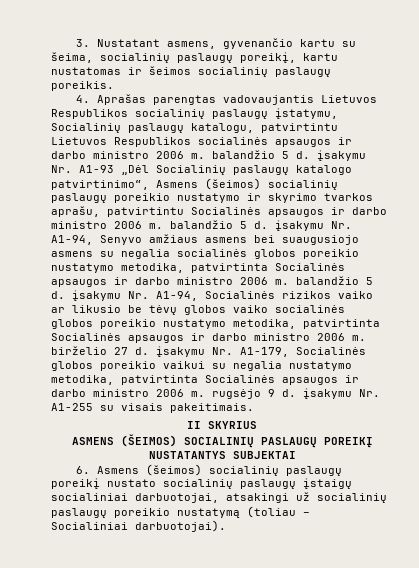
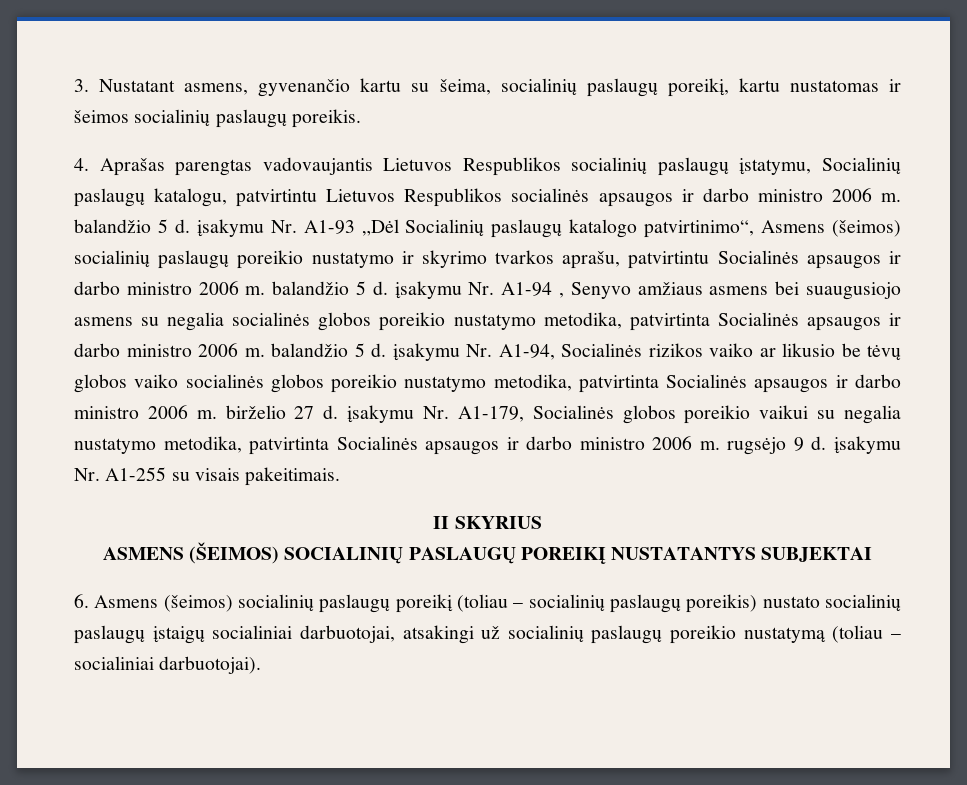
- 4. Aprašas parengtas vadovaujantis Lietuvos Respublikos socialinių paslaugų įstatymu, Socialinių paslaugų katalogu, patvirtintu Lietuvos Respublikos socialinės apsaugos ir darbo ministro 2006 m. balandžio 5 d. įsakymu Nr. A1-93 „Dėl Socialinių paslaugų katalogo patvirtinimo“, Asmens (šeimos) socialinių paslaugų poreikio nustatymo ir skyrimo tvarkos aprašu, patvirtintu Socialinės apsaugos ir darbo ministro 2006 m. balandžio 5 d. įsakymu Nr. A1-94, Senyvo amžiaus asmens bei suaugusiojo asmens su negalia socialinės globos poreikio nustatymo metodika, patvirtinta Socialinės apsaugos ir darbo ministro 2006 m. balandžio 5 d. įsakymu Nr. A1-94, Socialinės rizikos vaiko ar likusio be tėvų globos vaiko socialinės globos poreikio nustatymo metodika, patvirtinta Socialinės apsaugos ir darbo ministro 2006 m. birželio 27 d. įsakymu Nr. A1-179, Socialinės globos poreikio vaikui su negalia nustatymo metodika, patvirtinta Socialinės apsaugos ir darbo ministro 2006 m. rugsėjo 9 d. įsakymu Nr. A1-255 su visais pakeitimais.
+ 4. Aprašas parengtas vadovaujantis Lietuvos Respublikos socialinių paslaugų įstatymu, Socialinių paslaugų katalogu, patvirtintu Lietuvos Respublikos socialinės apsaugos ir darbo ministro 2006 m. balandžio 5 d. įsakymu Nr. A1-93 „Dėl Socialinių paslaugų katalogo patvirtinimo“, Asmens (šeimos) socialinių paslaugų poreikio nustatymo ir skyrimo tvarkos aprašu, patvirtintu Socialinės apsaugos ir darbo ministro 2006 m. balandžio 5 d. įsakymu Nr. A1-94 , Senyvo amžiaus asmens bei suaugusiojo asmens su negalia socialinės globos poreikio nustatymo metodika, patvirtinta Socialinės apsaugos ir darbo ministro 2006 m. balandžio 5 d. įsakymu Nr. A1-94, Socialinės rizikos vaiko ar likusio be tėvų globos vaiko socialinės globos poreikio nustatymo metodika, patvirtinta Socialinės apsaugos ir darbo ministro 2006 m. birželio 27 d. įsakymu Nr. A1-179, Socialinės globos poreikio vaikui su negalia nustatymo metodika, patvirtinta Socialinės apsaugos ir darbo ministro 2006 m. rugsėjo 9 d. įsakymu Nr. A1-255 su visais pakeitimais.
- 6. Asmens (šeimos) socialinių paslaugų poreikį nustato socialinių paslaugų įstaigų socialiniai darbuotojai, atsakingi už socialinių paslaugų poreikio nustatymą (toliau – Socialiniai darbuotojai).
+ 6. Asmens (šeimos) socialinių paslaugų poreikį (toliau – socialinių paslaugų poreikis) nustato socialinių paslaugų įstaigų socialiniai darbuotojai, atsakingi už socialinių paslaugų poreikio nustatymą (toliau – socialiniai darbuotojai).

